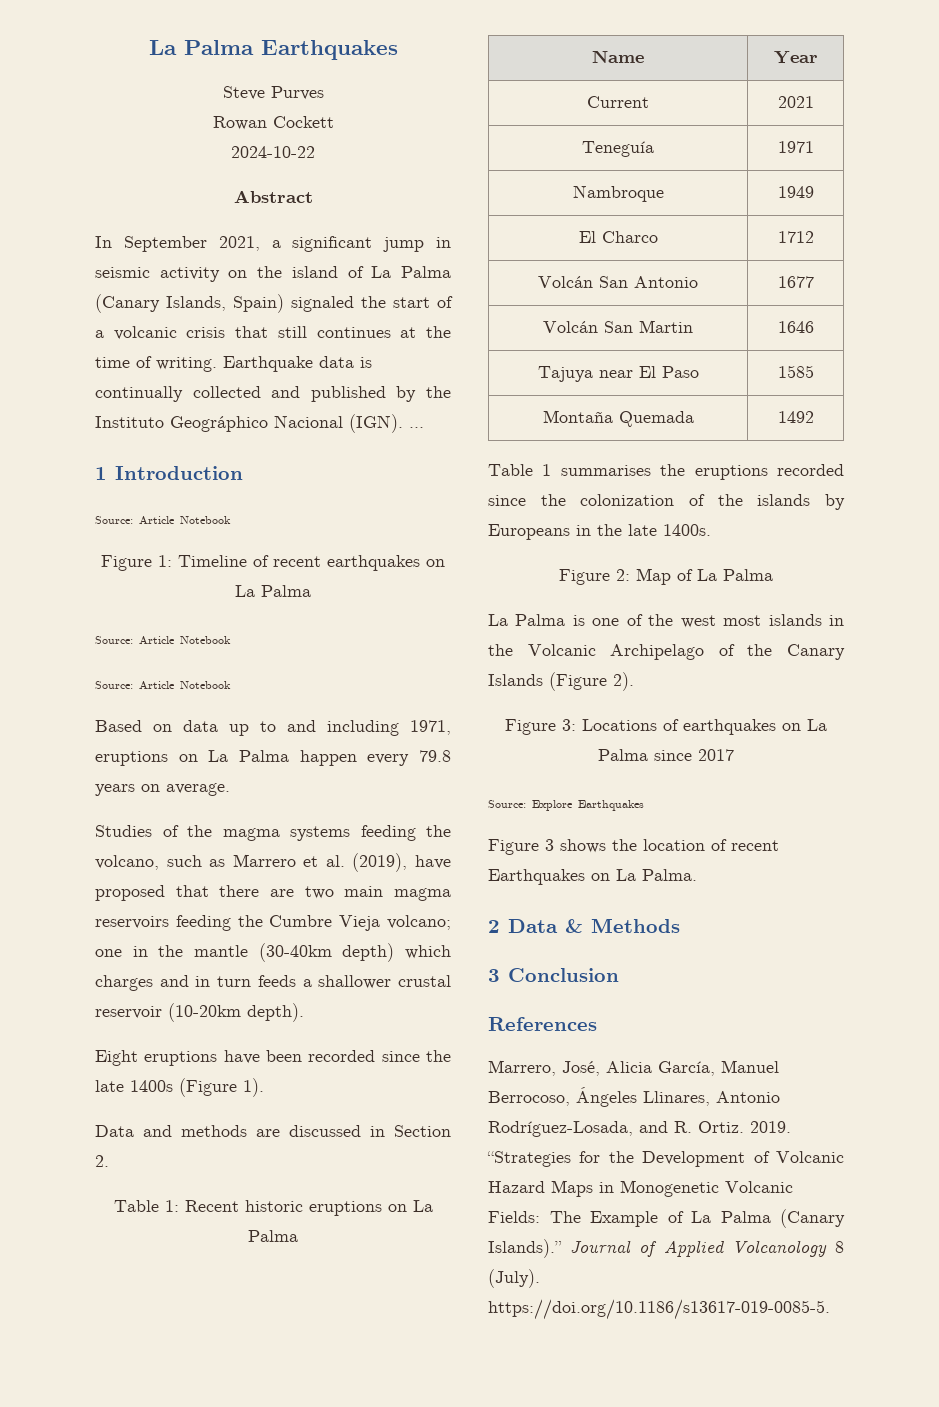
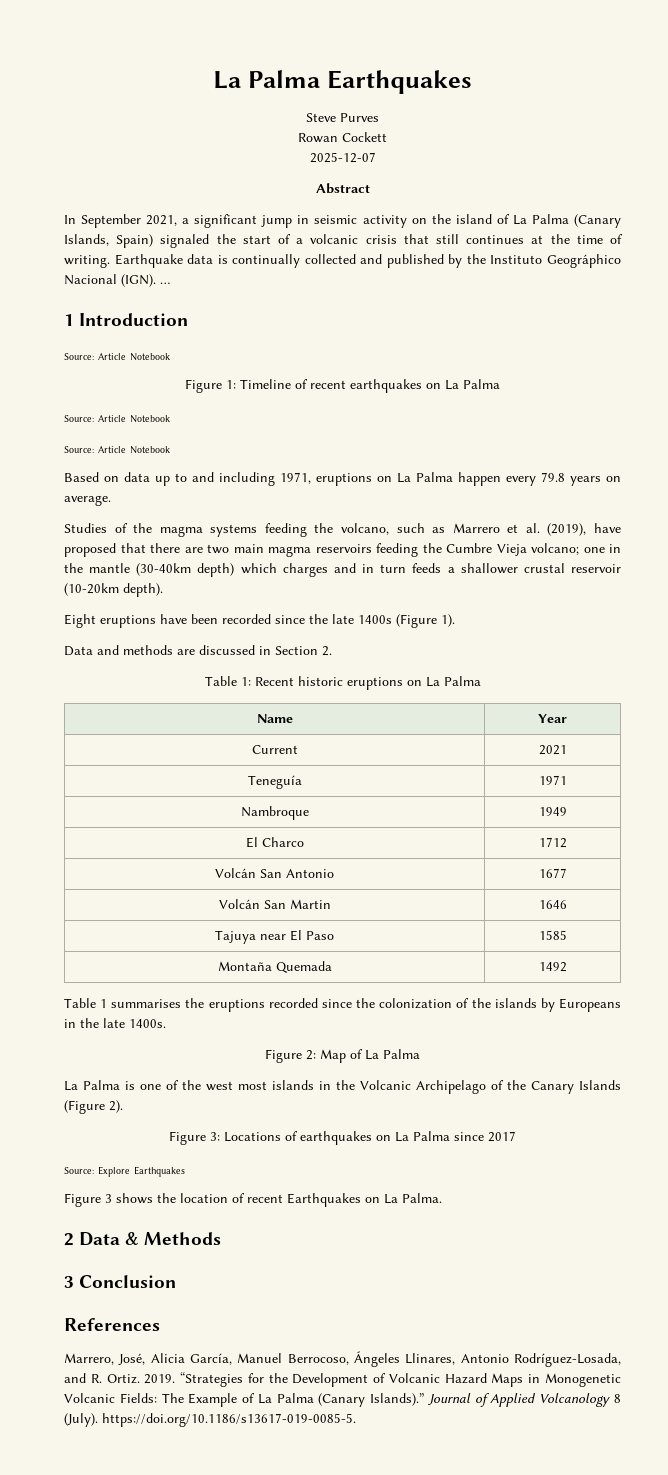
- 2024-10-22
+ 2025-12-07

